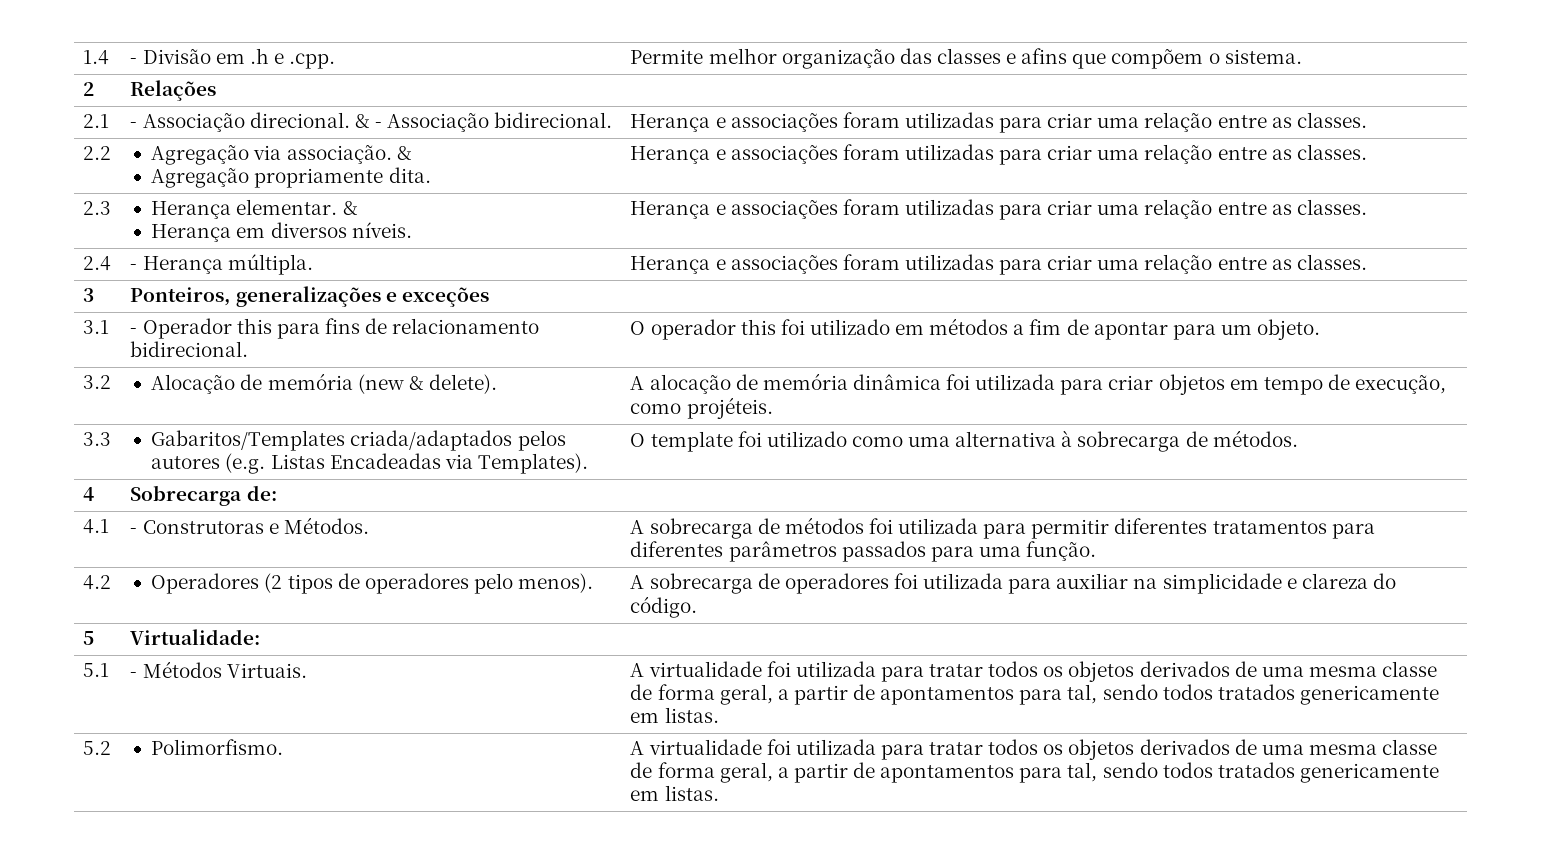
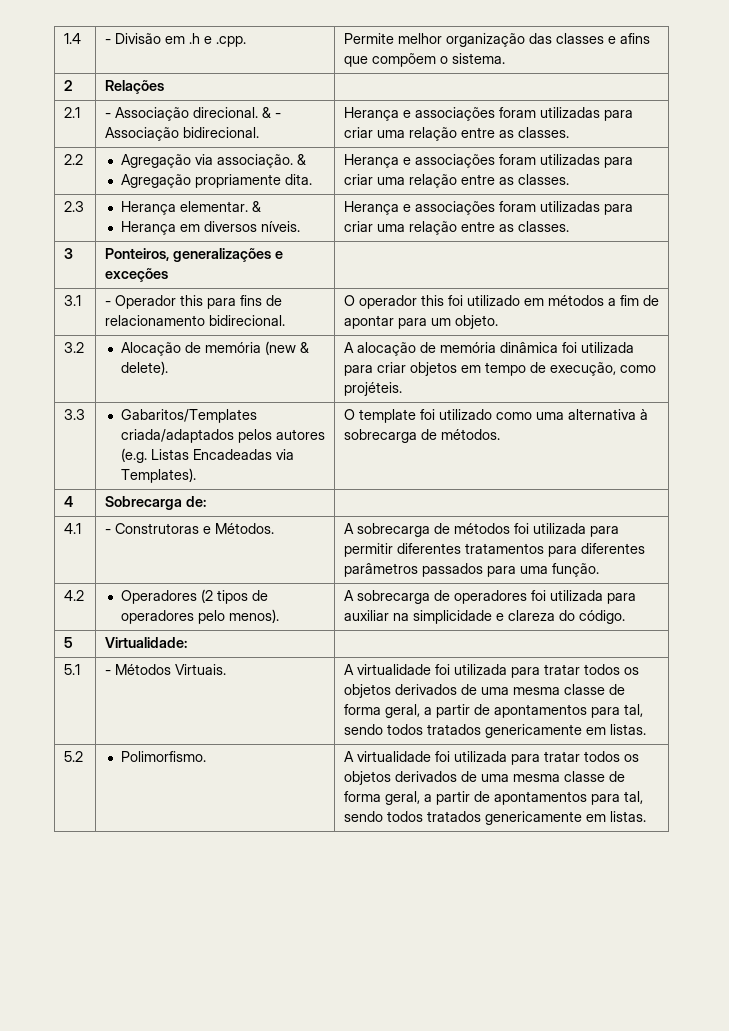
- 2.4 | - Herança múltipla. | Herança e associações foram utilizadas para criar uma relação entre as classes.

